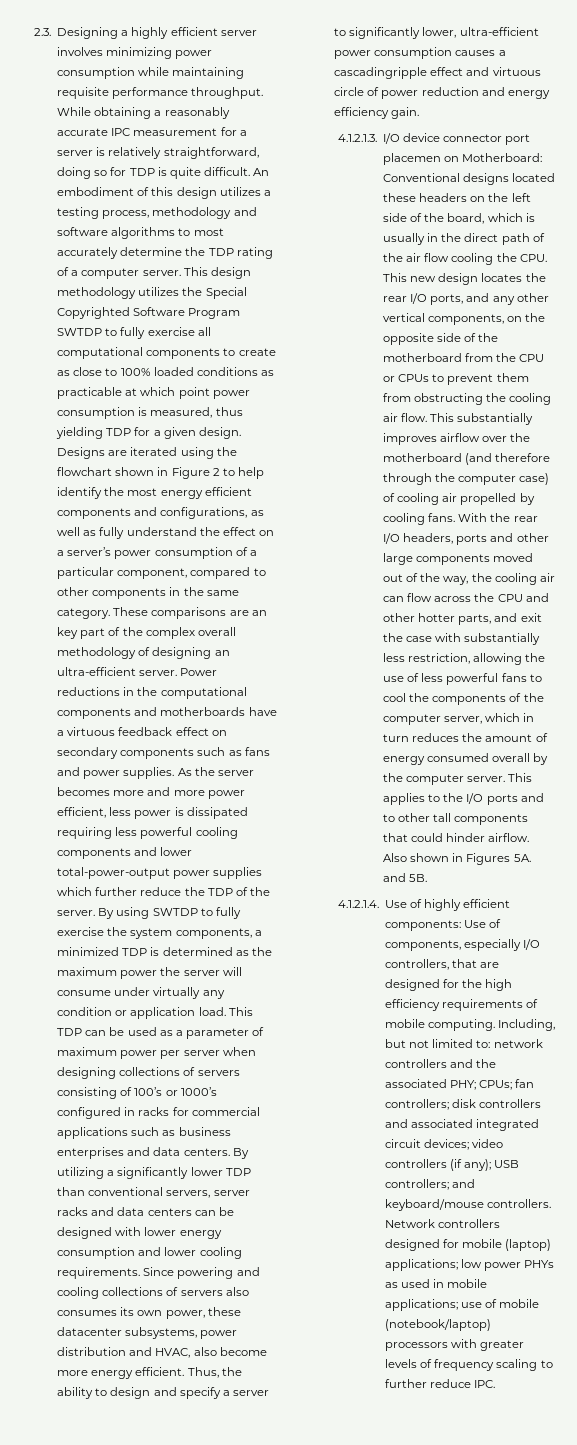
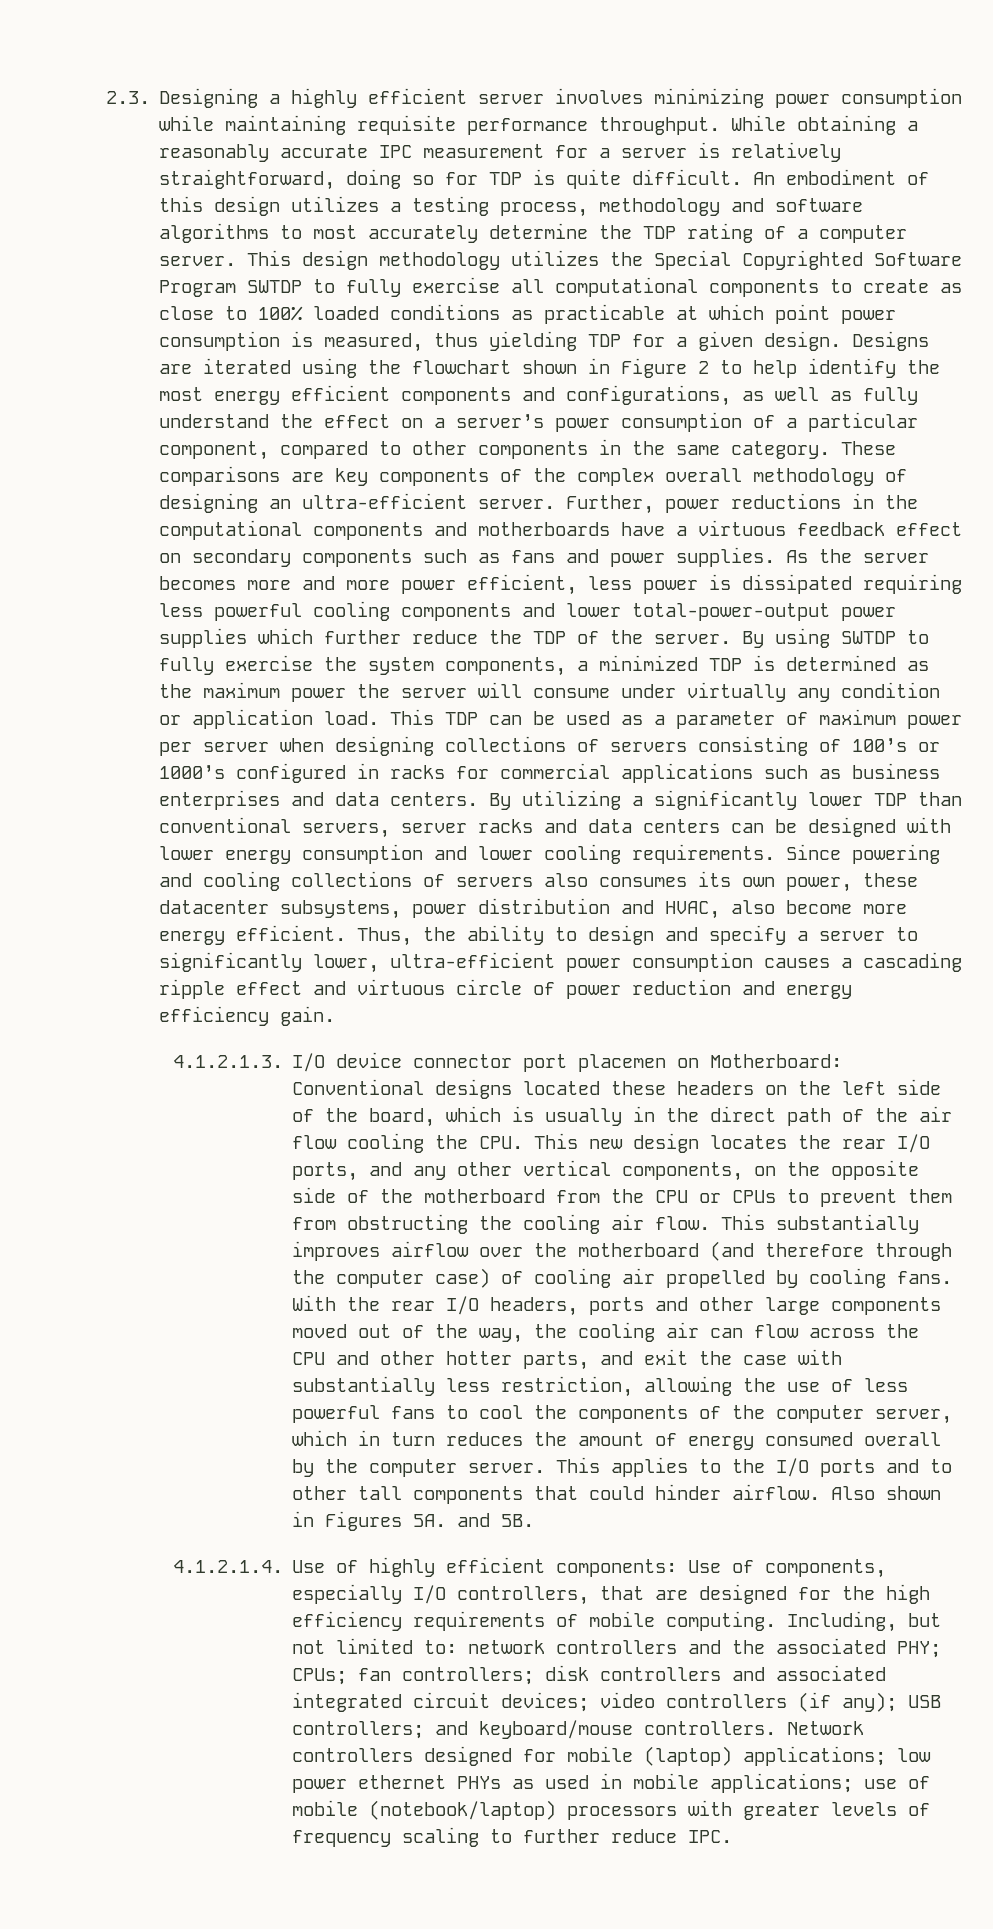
- These comparisons are an key part of the complex overall methodology of designing an ultra-efficient server.
+ These comparisons are key components of the complex overall methodology of designing an ultra-efficient server.
- Power reductions in the computational components and motherboards have a virtuous feedback effect on secondary components such as fans and power supplies.
+ Further, power reductions in the computational components and motherboards have a virtuous feedback effect on secondary components such as fans and power supplies.
- Thus, the ability to design and specify a server to significantly lower, ultra-efficient power consumption causes a cascadingripple effect and virtuous circle of power reduction and energy efficiency gain.
+ Thus, the ability to design and specify a server to significantly lower, ultra-efficient power consumption causes a cascading ripple effect and virtuous circle of power reduction and energy efficiency gain.
- Network controllers designed for mobile (laptop) applications; low power PHYs as used in mobile applications; use of mobile (notebook/laptop) processors with greater levels of frequency scaling to further reduce IPC.
+ Network controllers designed for mobile (laptop) applications; low power ethernet PHYs as used in mobile applications; use of mobile (notebook/laptop) processors with greater levels of frequency scaling to further reduce IPC.

